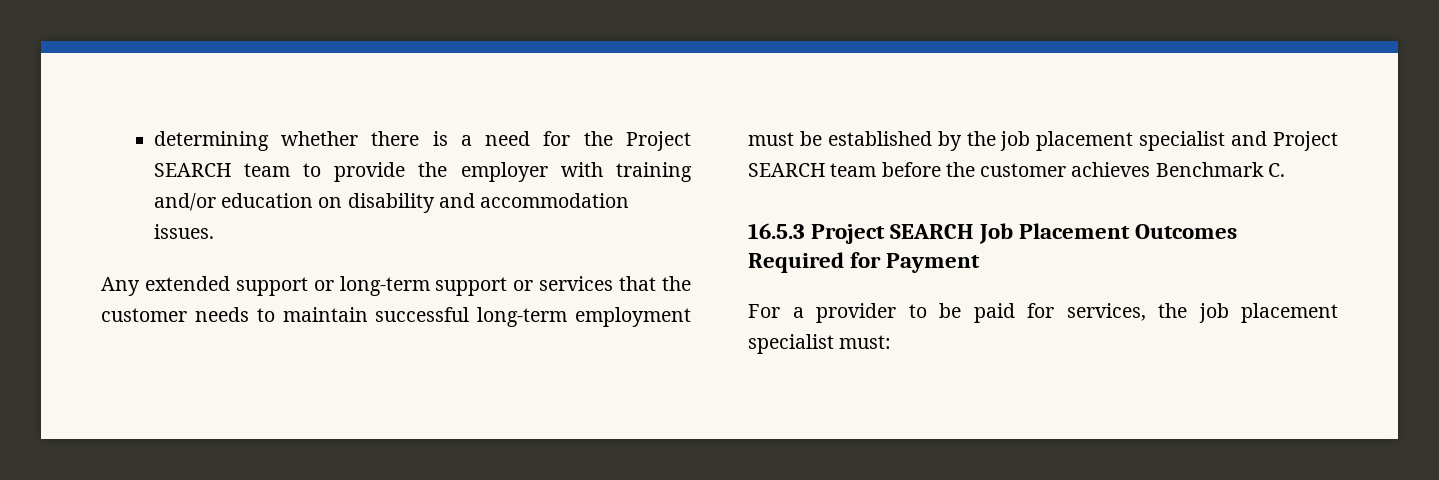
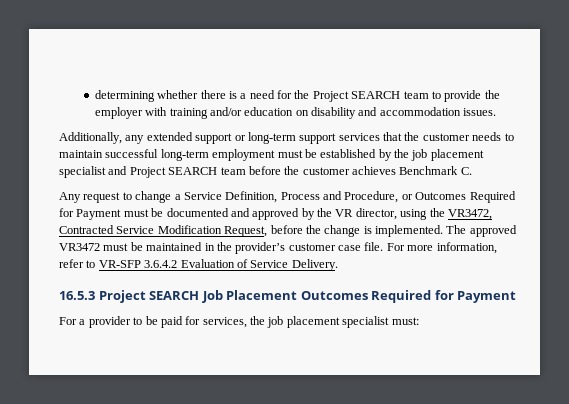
- Any extended support or long-term support or services that the customer needs to maintain successful long-term employment must be established by the job placement specialist and Project SEARCH team before the customer achieves Benchmark C.
+ Additionally, any extended support or long-term support services that the customer needs to maintain successful long-term employment must be established by the job placement specialist and Project SEARCH team before the customer achieves Benchmark C.
+ Any request to change a Service Definition, Process and Procedure, or Outcomes Required for Payment must be documented and approved by the VR director, using the VR3472, Contracted Service Modification Request, before the change is implemented. The approved VR3472 must be maintained in the provider’s customer case file. For more information, refer to VR-SFP 3.6.4.2 Evaluation of Service Delivery.

